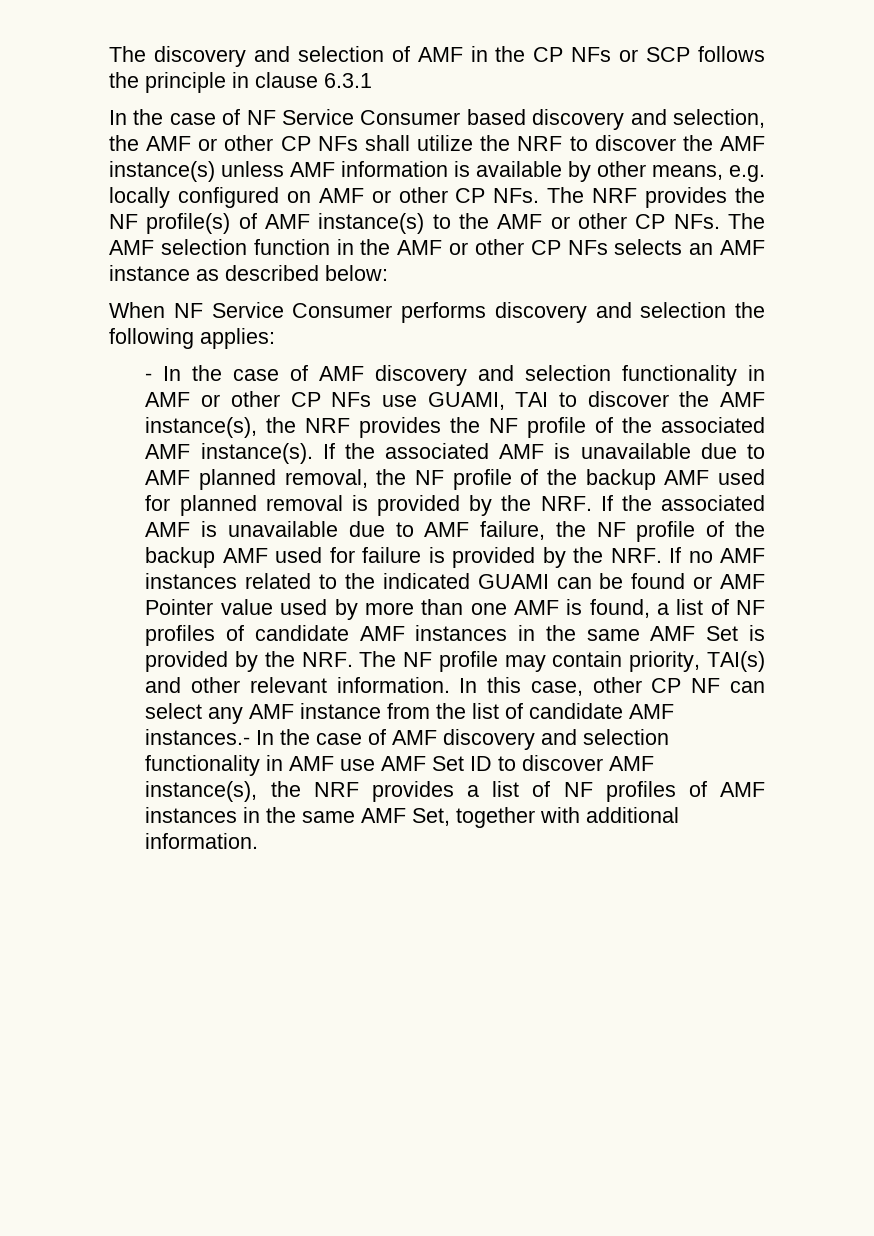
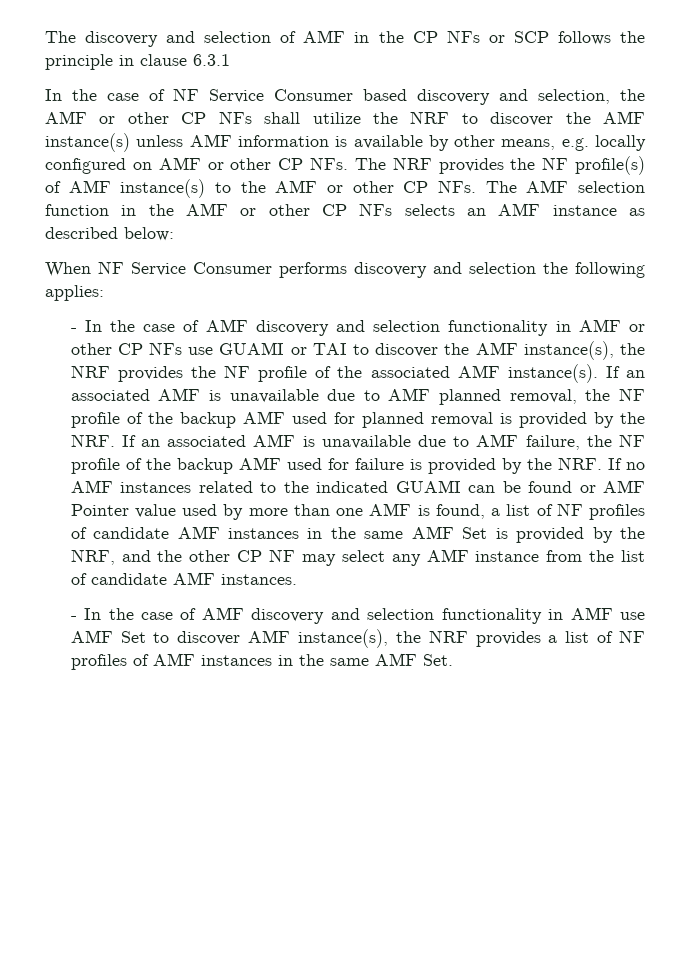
- - In the case of AMF discovery and selection functionality in AMF or other CP NFs use GUAMI, TAI to discover the AMF instance(s), the NRF provides the NF profile of the associated AMF instance(s).
+ - In the case of AMF discovery and selection functionality in AMF or other CP NFs use GUAMI or TAI to discover the AMF instance(s), the NRF provides the NF profile of the associated AMF instance(s).
- If the associated AMF is unavailable due to AMF planned removal, the NF profile of the backup AMF used for planned removal is provided by the NRF. If the associated AMF is unavailable due to AMF failure, the NF profile of the backup AMF used for failure is provided by the NRF. If no AMF instances related to the indicated GUAMI can be found or AMF Pointer value used by more than one AMF is found, a list of NF profiles of candidate AMF instances in the same AMF Set is provided by the NRF. The NF profile may contain priority, TAI(s) and other relevant information. In this case, other CP NF can select any AMF instance from the list of candidate AMF instances.- In the case of AMF discovery and selection functionality in AMF use AMF Set ID to discover AMF instance(s), the NRF provides a list of NF profiles of AMF instances in the same AMF Set, together with additional information.
+ If an associated AMF is unavailable due to AMF planned removal, the NF profile of the backup AMF used for planned removal is provided by the NRF. If an associated AMF is unavailable due to AMF failure, the NF profile of the backup AMF used for failure is provided by the NRF. If no AMF instances related to the indicated GUAMI can be found or AMF Pointer value used by more than one AMF is found, a list of NF profiles of candidate AMF instances in the same AMF Set is provided by the NRF, and the other CP NF may select any AMF instance from the list of candidate AMF instances.
+ - In the case of AMF discovery and selection functionality in AMF use AMF Set to discover AMF instance(s), the NRF provides a list of NF profiles of AMF instances in the same AMF Set.

